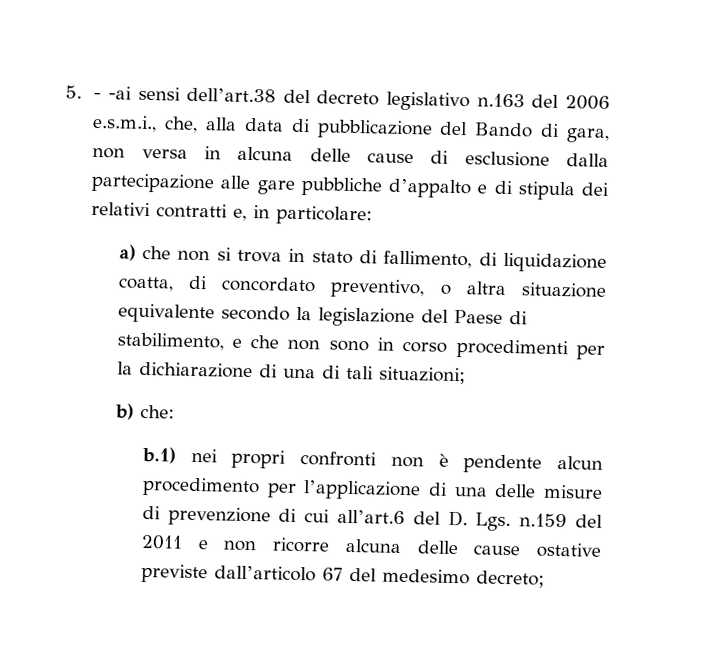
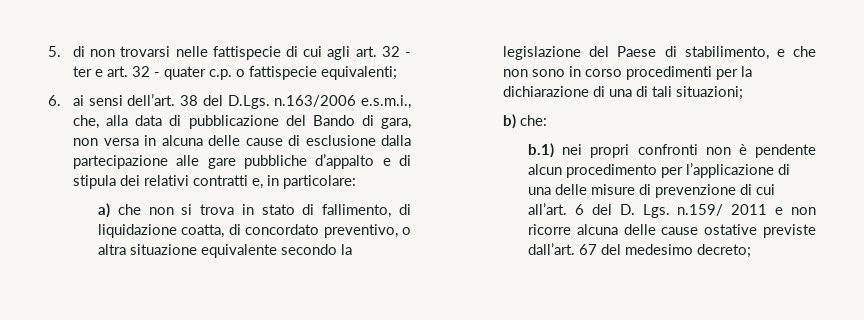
- 5. - -ai sensi dell’art.38 del decreto legislativo n.163 del 2006 e.s.m.i., che, alla data di pubblicazione del Bando di gara, non versa in alcuna delle cause di esclusione dalla partecipazione alle gare pubbliche d’appalto e di stipula dei relativi contratti e, in particolare:
+ 5. di non trovarsi nelle fattispecie di cui agli art. 32 - ter e art. 32 - quater c.p. o fattispecie equivalenti;
+ 6. ai sensi dell’art. 38 del D.Lgs. n.163/2006 e.s.m.i., che, alla data di pubblicazione del Bando di gara, non versa in alcuna delle cause di esclusione dalla partecipazione alle gare pubbliche d’appalto e di stipula dei relativi contratti e, in particolare:
- b.1) nei propri confronti non è pendente alcun procedimento per l’applicazione di una delle misure di prevenzione di cui all’art.6 del D. Lgs. n.159 del 2011 e non ricorre alcuna delle cause ostative previste dall’articolo 67 del medesimo decreto;
+ b.1) nei propri confronti non è pendente alcun procedimento per l’applicazione di una delle misure di prevenzione di cui all’art. 6 del D. Lgs. n.159/ 2011 e non ricorre alcuna delle cause ostative previste dall’art. 67 del medesimo decreto;

